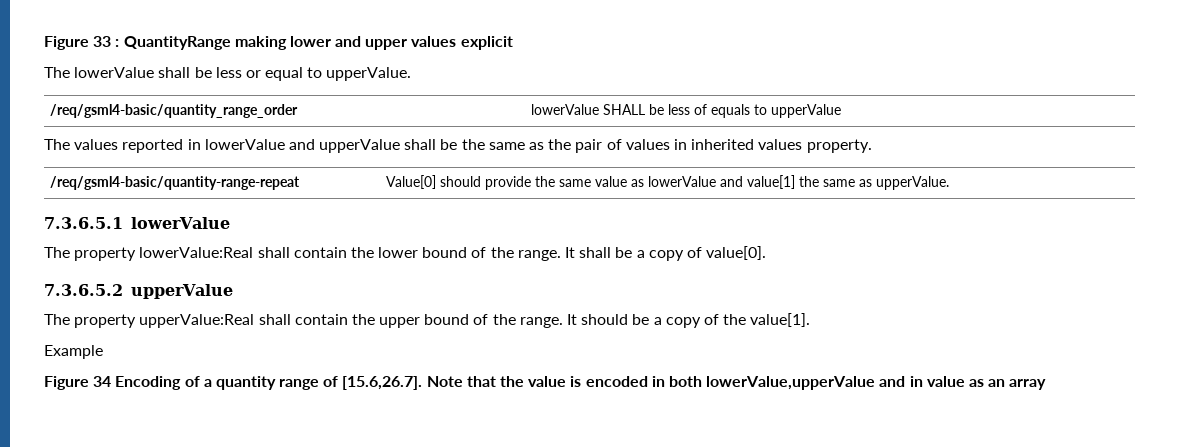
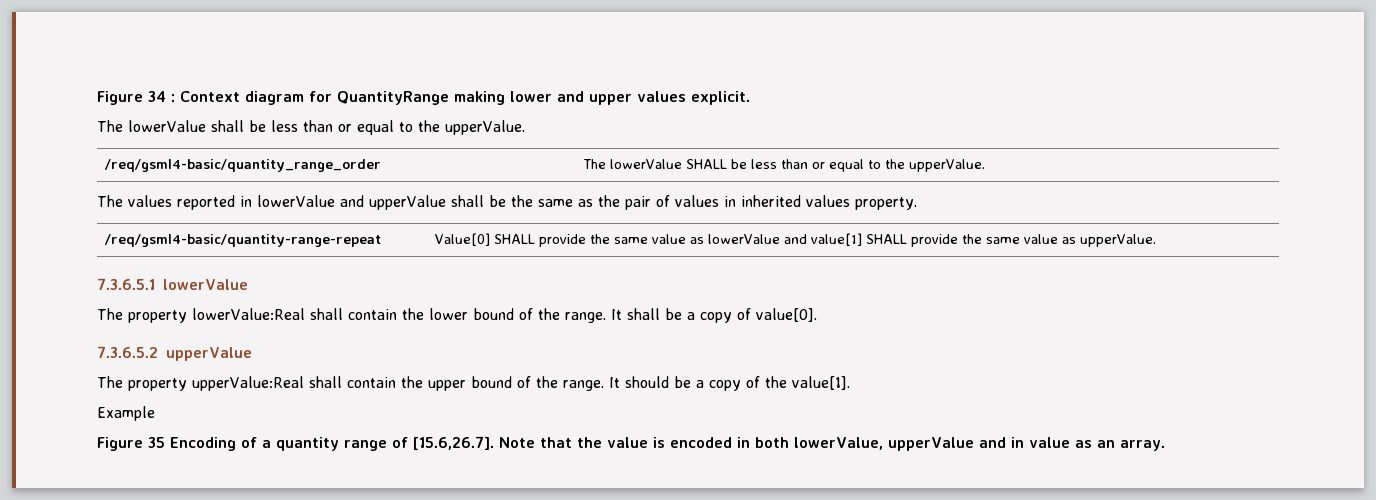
- Figure 33 : QuantityRange making lower and upper values explicit
+ Figure 34 : Context diagram for QuantityRange making lower and upper values explicit.
- The lowerValue shall be less or equal to upperValue.
+ The lowerValue shall be less than or equal to the upperValue.
- /req/gsml4-basic/quantity_range_order | lowerValue SHALL be less of equals to upperValue
+ /req/gsml4-basic/quantity_range_order | The lowerValue SHALL be less than or equal to the upperValue.
- /req/gsml4-basic/quantity-range-repeat | Value[0] should provide the same value as lowerValue and value[1] the same as upperValue.
+ /req/gsml4-basic/quantity-range-repeat | Value[0] SHALL provide the same value as lowerValue and value[1] SHALL provide the same value as upperValue.
- Figure 34 Encoding of a quantity range of [15.6,26.7]. Note that the value is encoded in both lowerValue,upperValue and in value as an array
+ Figure 35 Encoding of a quantity range of [15.6,26.7]. Note that the value is encoded in both lowerValue, upperValue and in value as an array.

